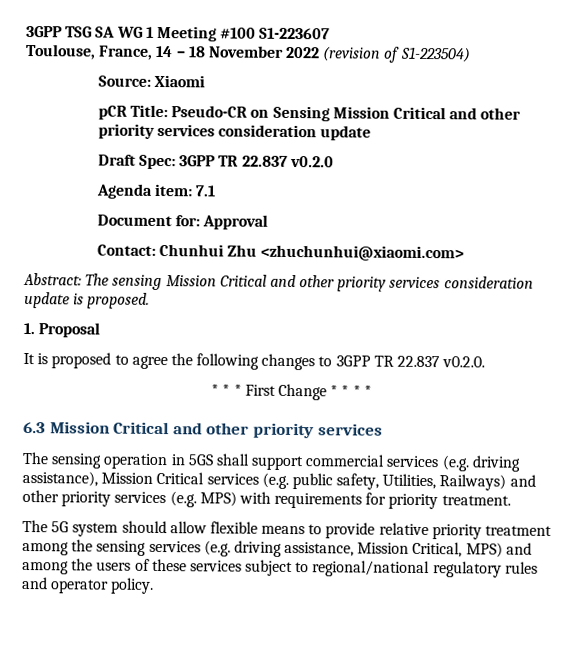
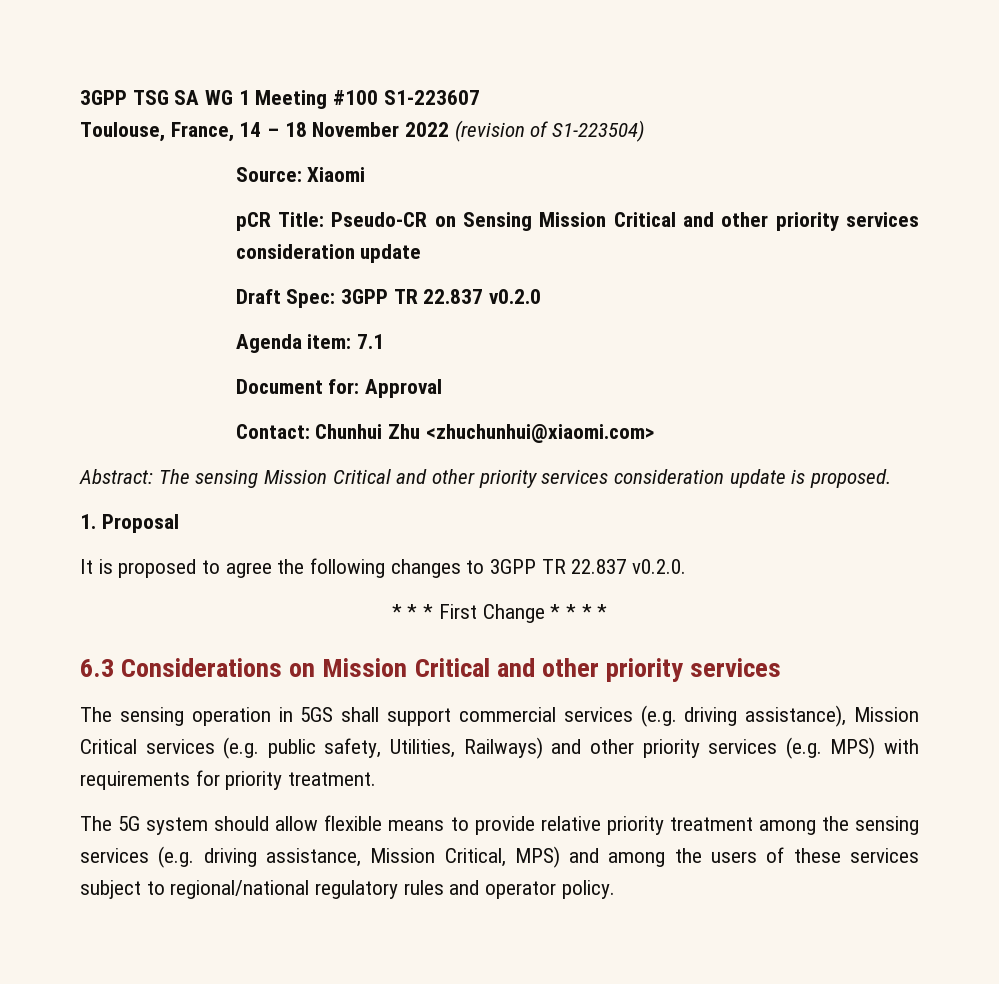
- 6.3 Mission Critical and other priority services
+ 6.3 Considerations on Mission Critical and other priority services

